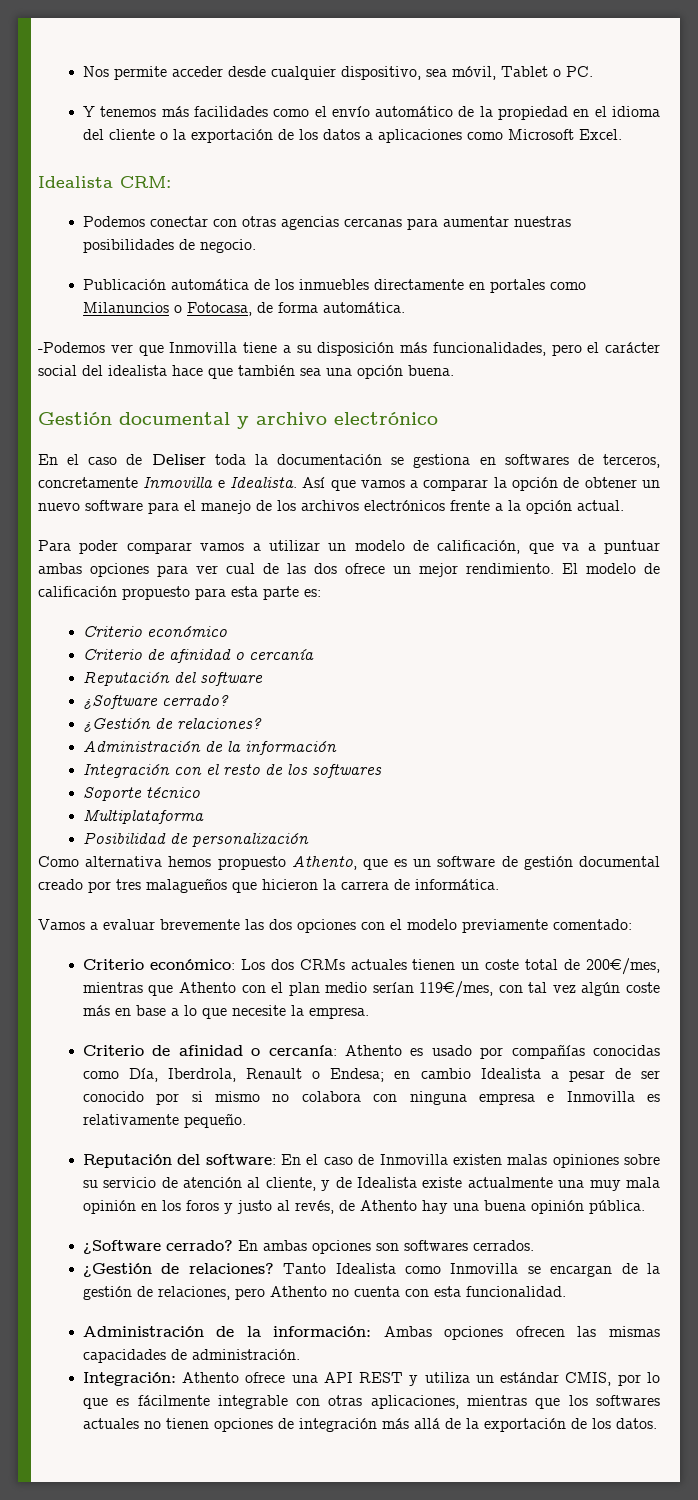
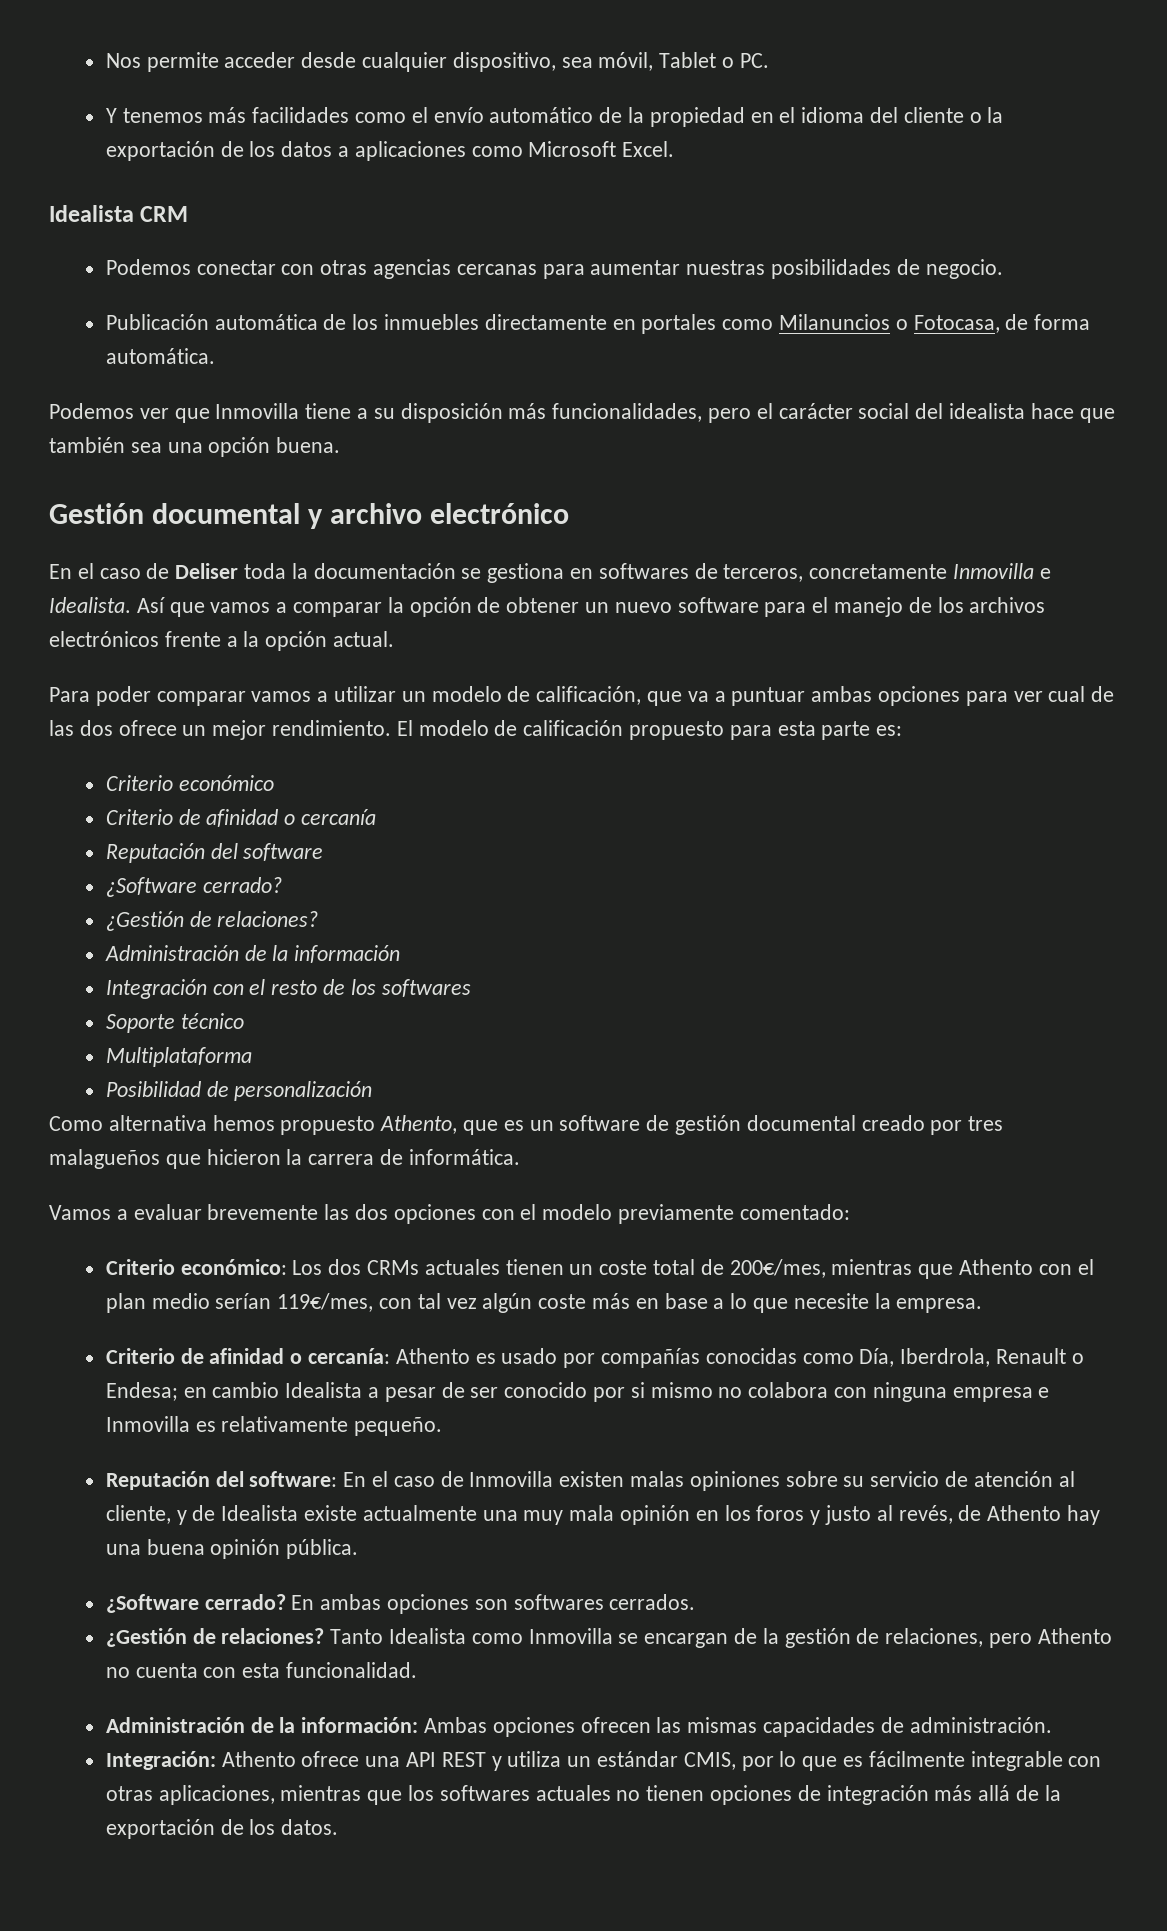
- Idealista CRM:
+ Idealista CRM
- -Podemos ver que Inmovilla tiene a su disposición más funcionalidades, pero el carácter social del idealista hace que también sea una opción buena.
+ Podemos ver que Inmovilla tiene a su disposición más funcionalidades, pero el carácter social del idealista hace que también sea una opción buena.

